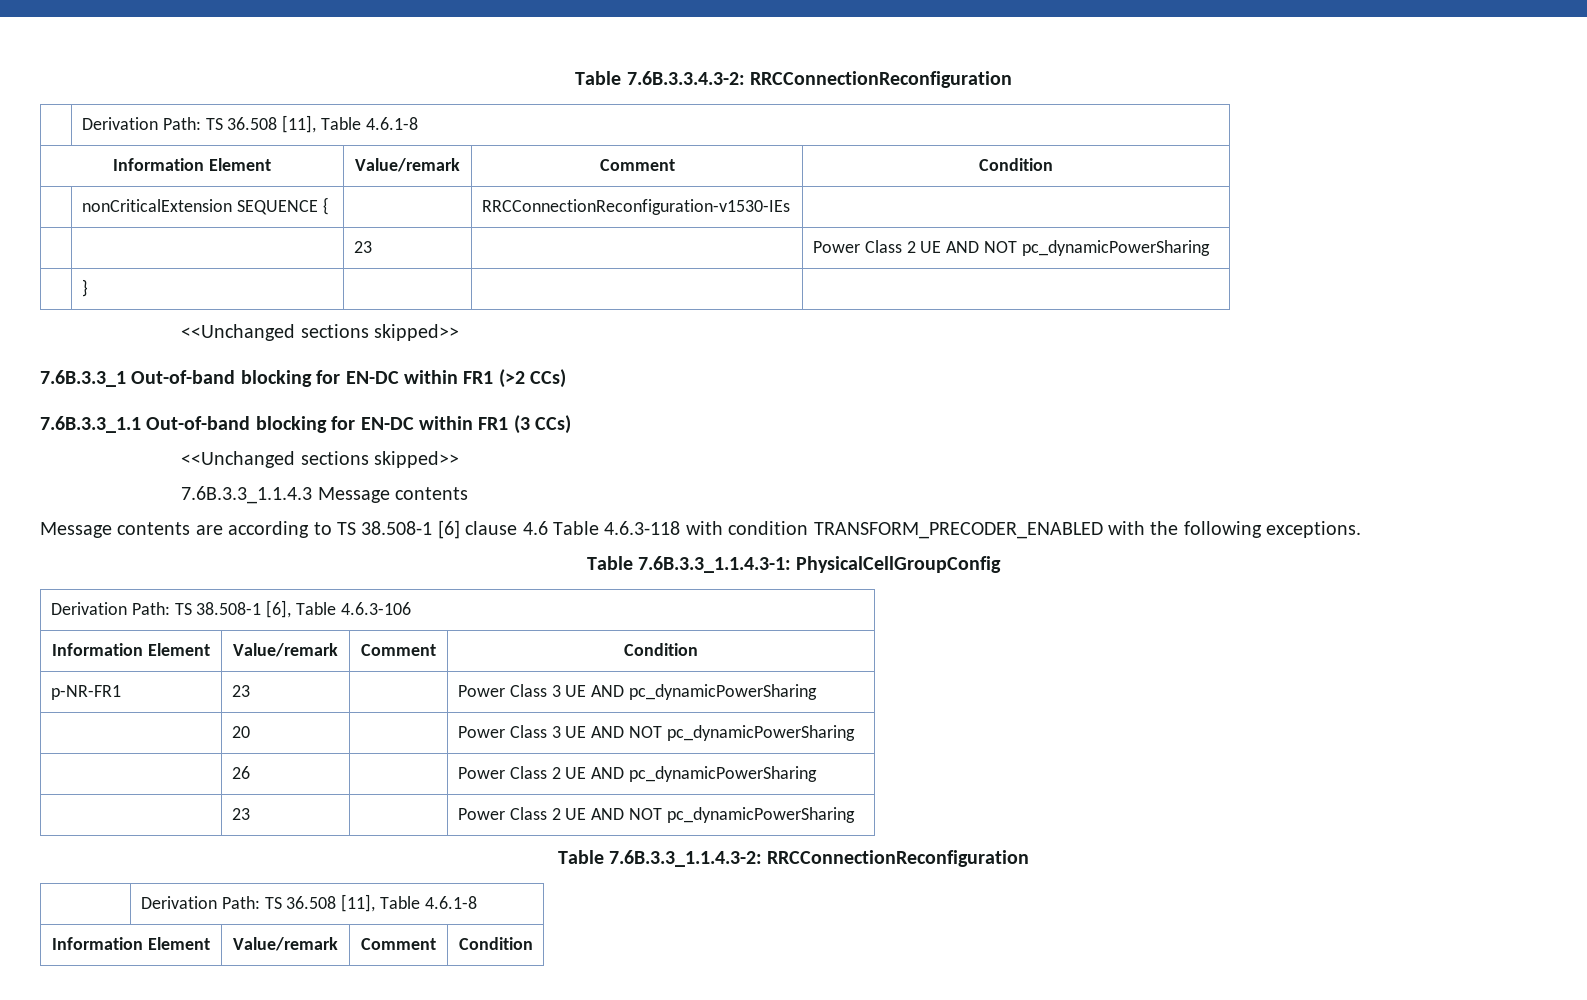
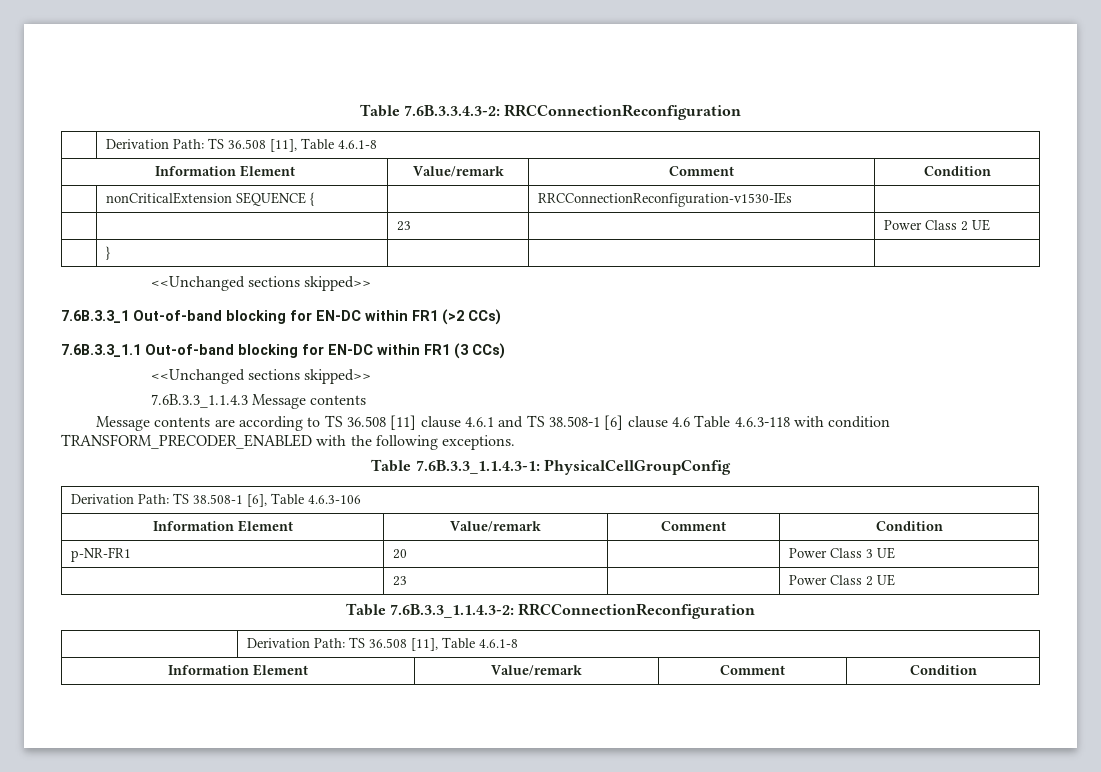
- | | 23 | | Power Class 2 UE AND NOT pc_dynamicPowerSharing
+ | | 23 | | Power Class 2 UE
- Message contents are according to TS 38.508-1 [6] clause 4.6 Table 4.6.3-118 with condition TRANSFORM_PRECODER_ENABLED with the following exceptions.
+ Message contents are according to TS 36.508 [11] clause 4.6.1 and TS 38.508-1 [6] clause 4.6 Table 4.6.3-118 with condition TRANSFORM_PRECODER_ENABLED with the following exceptions.
- p-NR-FR1 | 23 | | Power Class 3 UE AND pc_dynamicPowerSharing
- | 20 | | Power Class 3 UE AND NOT pc_dynamicPowerSharing
- | 26 | | Power Class 2 UE AND pc_dynamicPowerSharing
- | 23 | | Power Class 2 UE AND NOT pc_dynamicPowerSharing
+ p-NR-FR1 | 20 | | Power Class 3 UE
+ | 23 | | Power Class 2 UE

